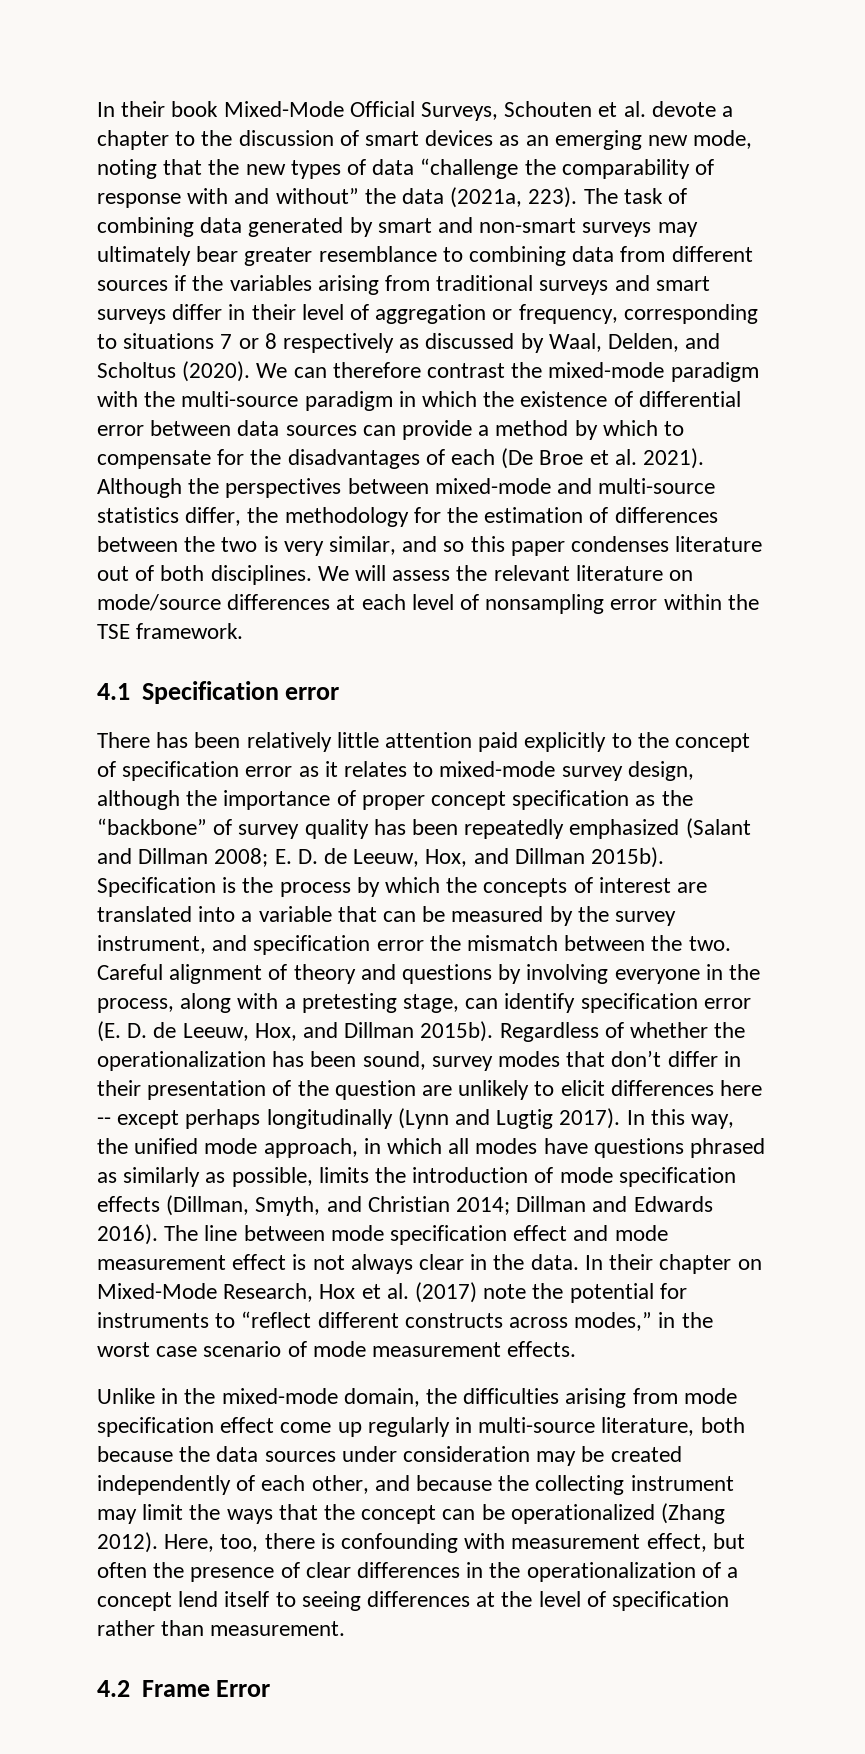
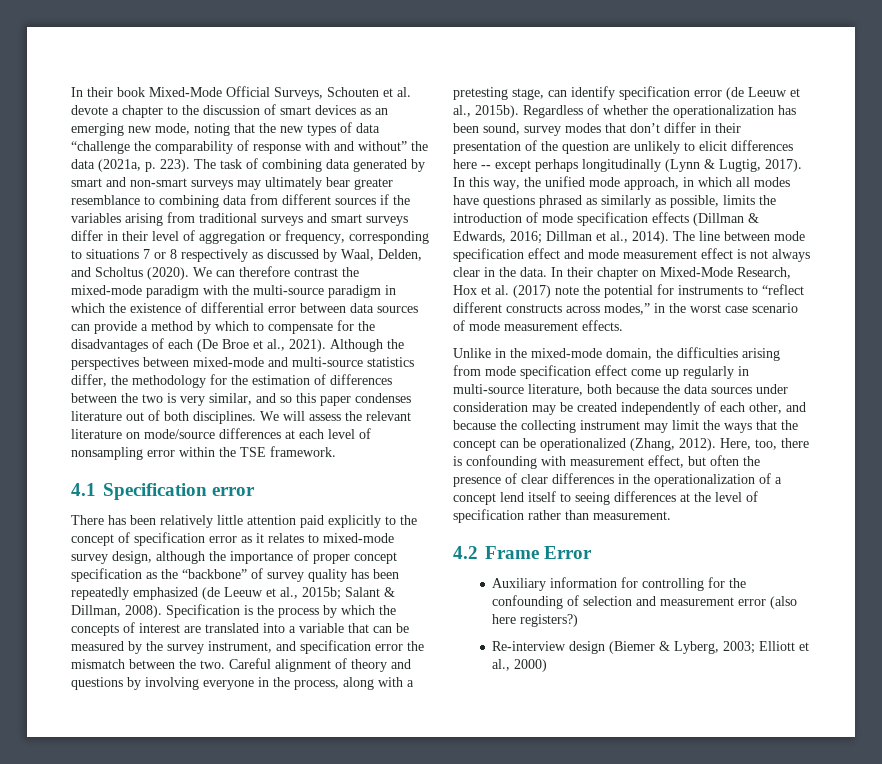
- In their book Mixed-Mode Official Surveys, Schouten et al. devote a chapter to the discussion of smart devices as an emerging new mode, noting that the new types of data “challenge the comparability of response with and without” the data (2021a, 223).
+ In their book Mixed-Mode Official Surveys, Schouten et al. devote a chapter to the discussion of smart devices as an emerging new mode, noting that the new types of data “challenge the comparability of response with and without” the data (2021a, p. 223).
- We can therefore contrast the mixed-mode paradigm with the multi-source paradigm in which the existence of differential error between data sources can provide a method by which to compensate for the disadvantages of each (De Broe et al. 2021).
+ We can therefore contrast the mixed-mode paradigm with the multi-source paradigm in which the existence of differential error between data sources can provide a method by which to compensate for the disadvantages of each (De Broe et al., 2021).
- There has been relatively little attention paid explicitly to the concept of specification error as it relates to mixed-mode survey design, although the importance of proper concept specification as the “backbone” of survey quality has been repeatedly emphasized (Salant and Dillman 2008; E. D. de Leeuw, Hox, and Dillman 2015b).
+ There has been relatively little attention paid explicitly to the concept of specification error as it relates to mixed-mode survey design, although the importance of proper concept specification as the “backbone” of survey quality has been repeatedly emphasized (de Leeuw et al., 2015b; Salant & Dillman, 2008).
- Careful alignment of theory and questions by involving everyone in the process, along with a pretesting stage, can identify specification error (E. D. de Leeuw, Hox, and Dillman 2015b).
+ Careful alignment of theory and questions by involving everyone in the process, along with a pretesting stage, can identify specification error (de Leeuw et al., 2015b).
- Regardless of whether the operationalization has been sound, survey modes that don’t differ in their presentation of the question are unlikely to elicit differences here -- except perhaps longitudinally (Lynn and Lugtig 2017).
+ Regardless of whether the operationalization has been sound, survey modes that don’t differ in their presentation of the question are unlikely to elicit differences here -- except perhaps longitudinally (Lynn & Lugtig, 2017).
- In this way, the unified mode approach, in which all modes have questions phrased as similarly as possible, limits the introduction of mode specification effects (Dillman, Smyth, and Christian 2014; Dillman and Edwards 2016).
+ In this way, the unified mode approach, in which all modes have questions phrased as similarly as possible, limits the introduction of mode specification effects (Dillman & Edwards, 2016; Dillman et al., 2014).
- Unlike in the mixed-mode domain, the difficulties arising from mode specification effect come up regularly in multi-source literature, both because the data sources under consideration may be created independently of each other, and because the collecting instrument may limit the ways that the concept can be operationalized (Zhang 2012).
+ Unlike in the mixed-mode domain, the difficulties arising from mode specification effect come up regularly in multi-source literature, both because the data sources under consideration may be created independently of each other, and because the collecting instrument may limit the ways that the concept can be operationalized (Zhang, 2012).
+ Auxiliary information for controlling for the confounding of selection and measurement error (also here registers?)
+ Re-interview design (Biemer & Lyberg, 2003; Elliott et al., 2000)

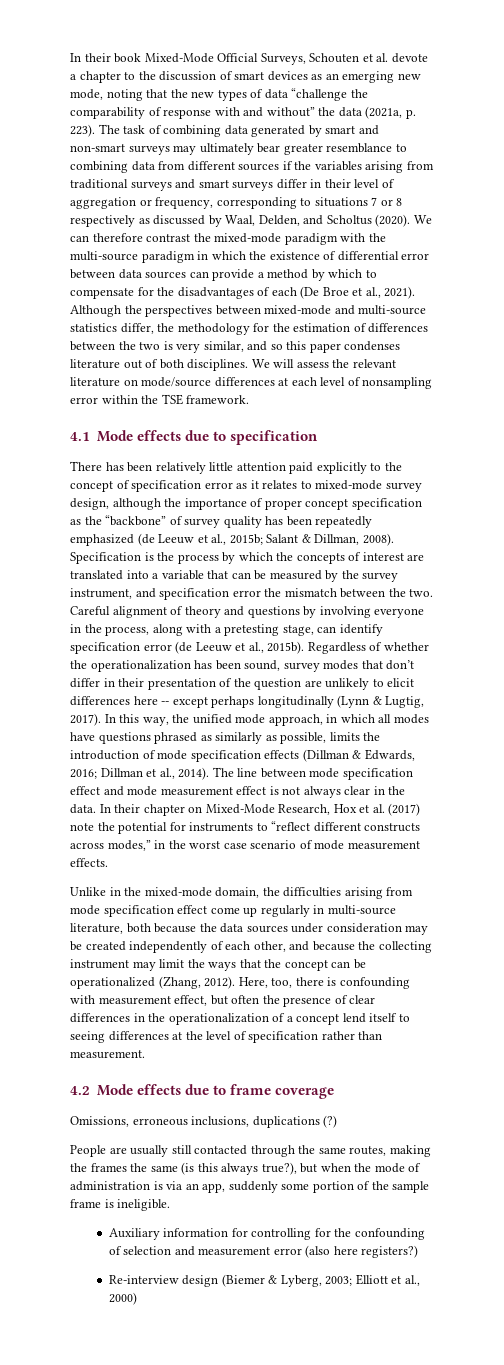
- 4.1 Specification error
+ 4.1 Mode effects due to specification
- 4.2 Frame Error
+ 4.2 Mode effects due to frame coverage
+ Omissions, erroneous inclusions, duplications (?)
+ People are usually still contacted through the same routes, making the frames the same (is this always true?), but when the mode of administration is via an app, suddenly some portion of the sample frame is ineligible.

